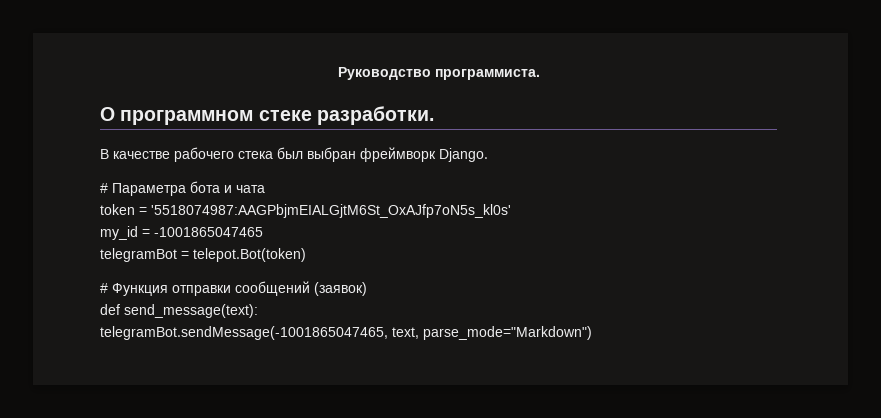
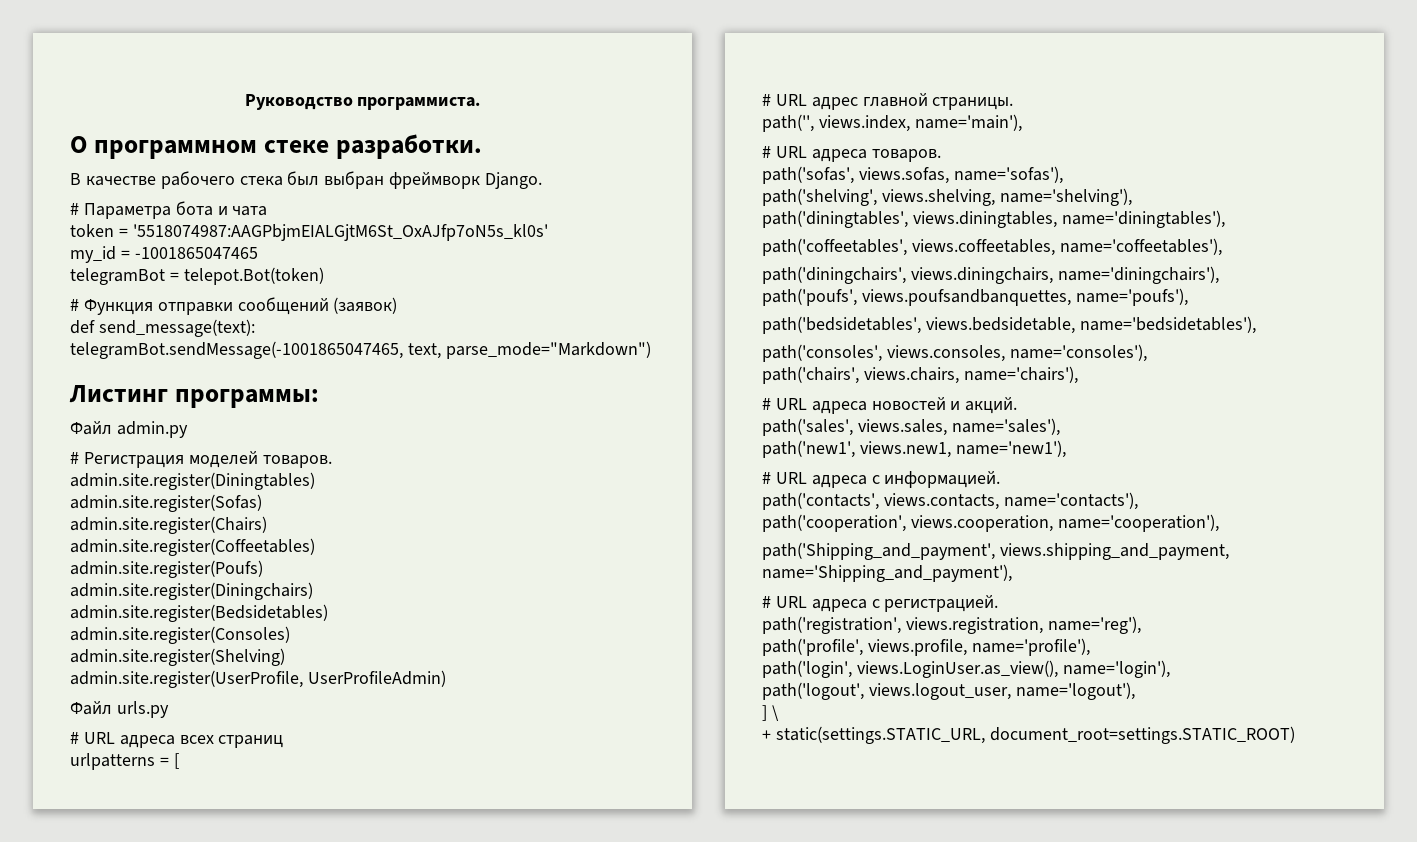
+ Листинг программы:
+ Файл admin.py
+ # Регистрация моделей товаров.
+ admin.site.register(Diningtables)
+ admin.site.register(Sofas)
+ admin.site.register(Chairs)
+ admin.site.register(Coffeetables)
+ admin.site.register(Poufs)
+ admin.site.register(Diningchairs)
+ admin.site.register(Bedsidetables)
+ admin.site.register(Consoles)
+ admin.site.register(Shelving)
+ admin.site.register(UserProfile, UserProfileAdmin)
+ Файл urls.py
+ # URL адреса всех страниц
+ urlpatterns = [
+ # URL адрес главной страницы.
+ path('', views.index, name='main'),
+ # URL адреса товаров.
+ path('sofas', views.sofas, name='sofas'),
+ path('shelving', views.shelving, name='shelving'),
+ path('diningtables', views.diningtables, name='diningtables'),
+ path('coffeetables', views.coffeetables, name='coffeetables'),
+ path('diningchairs', views.diningchairs, name='diningchairs'),
+ path('poufs', views.poufsandbanquettes, name='poufs'),
+ path('bedsidetables', views.bedsidetable, name='bedsidetables'),
+ path('consoles', views.consoles, name='consoles'),
+ path('chairs', views.chairs, name='chairs'),
+ # URL адреса новостей и акций.
+ path('sales', views.sales, name='sales'),
+ path('new1', views.new1, name='new1'),
+ # URL адреса с информацией.
+ path('contacts', views.contacts, name='contacts'),
+ path('cooperation', views.cooperation, name='cooperation'),
+ path('Shipping_and_payment', views.shipping_and_payment, name='Shipping_and_payment'),
+ # URL адреса с регистрацией.
+ path('registration', views.registration, name='reg'),
+ path('profile', views.profile, name='profile'),
+ path('login', views.LoginUser.as_view(), name='login'),
+ path('logout', views.logout_user, name='logout'),
+ ] \
+ + static(settings.STATIC_URL, document_root=settings.STATIC_ROOT)

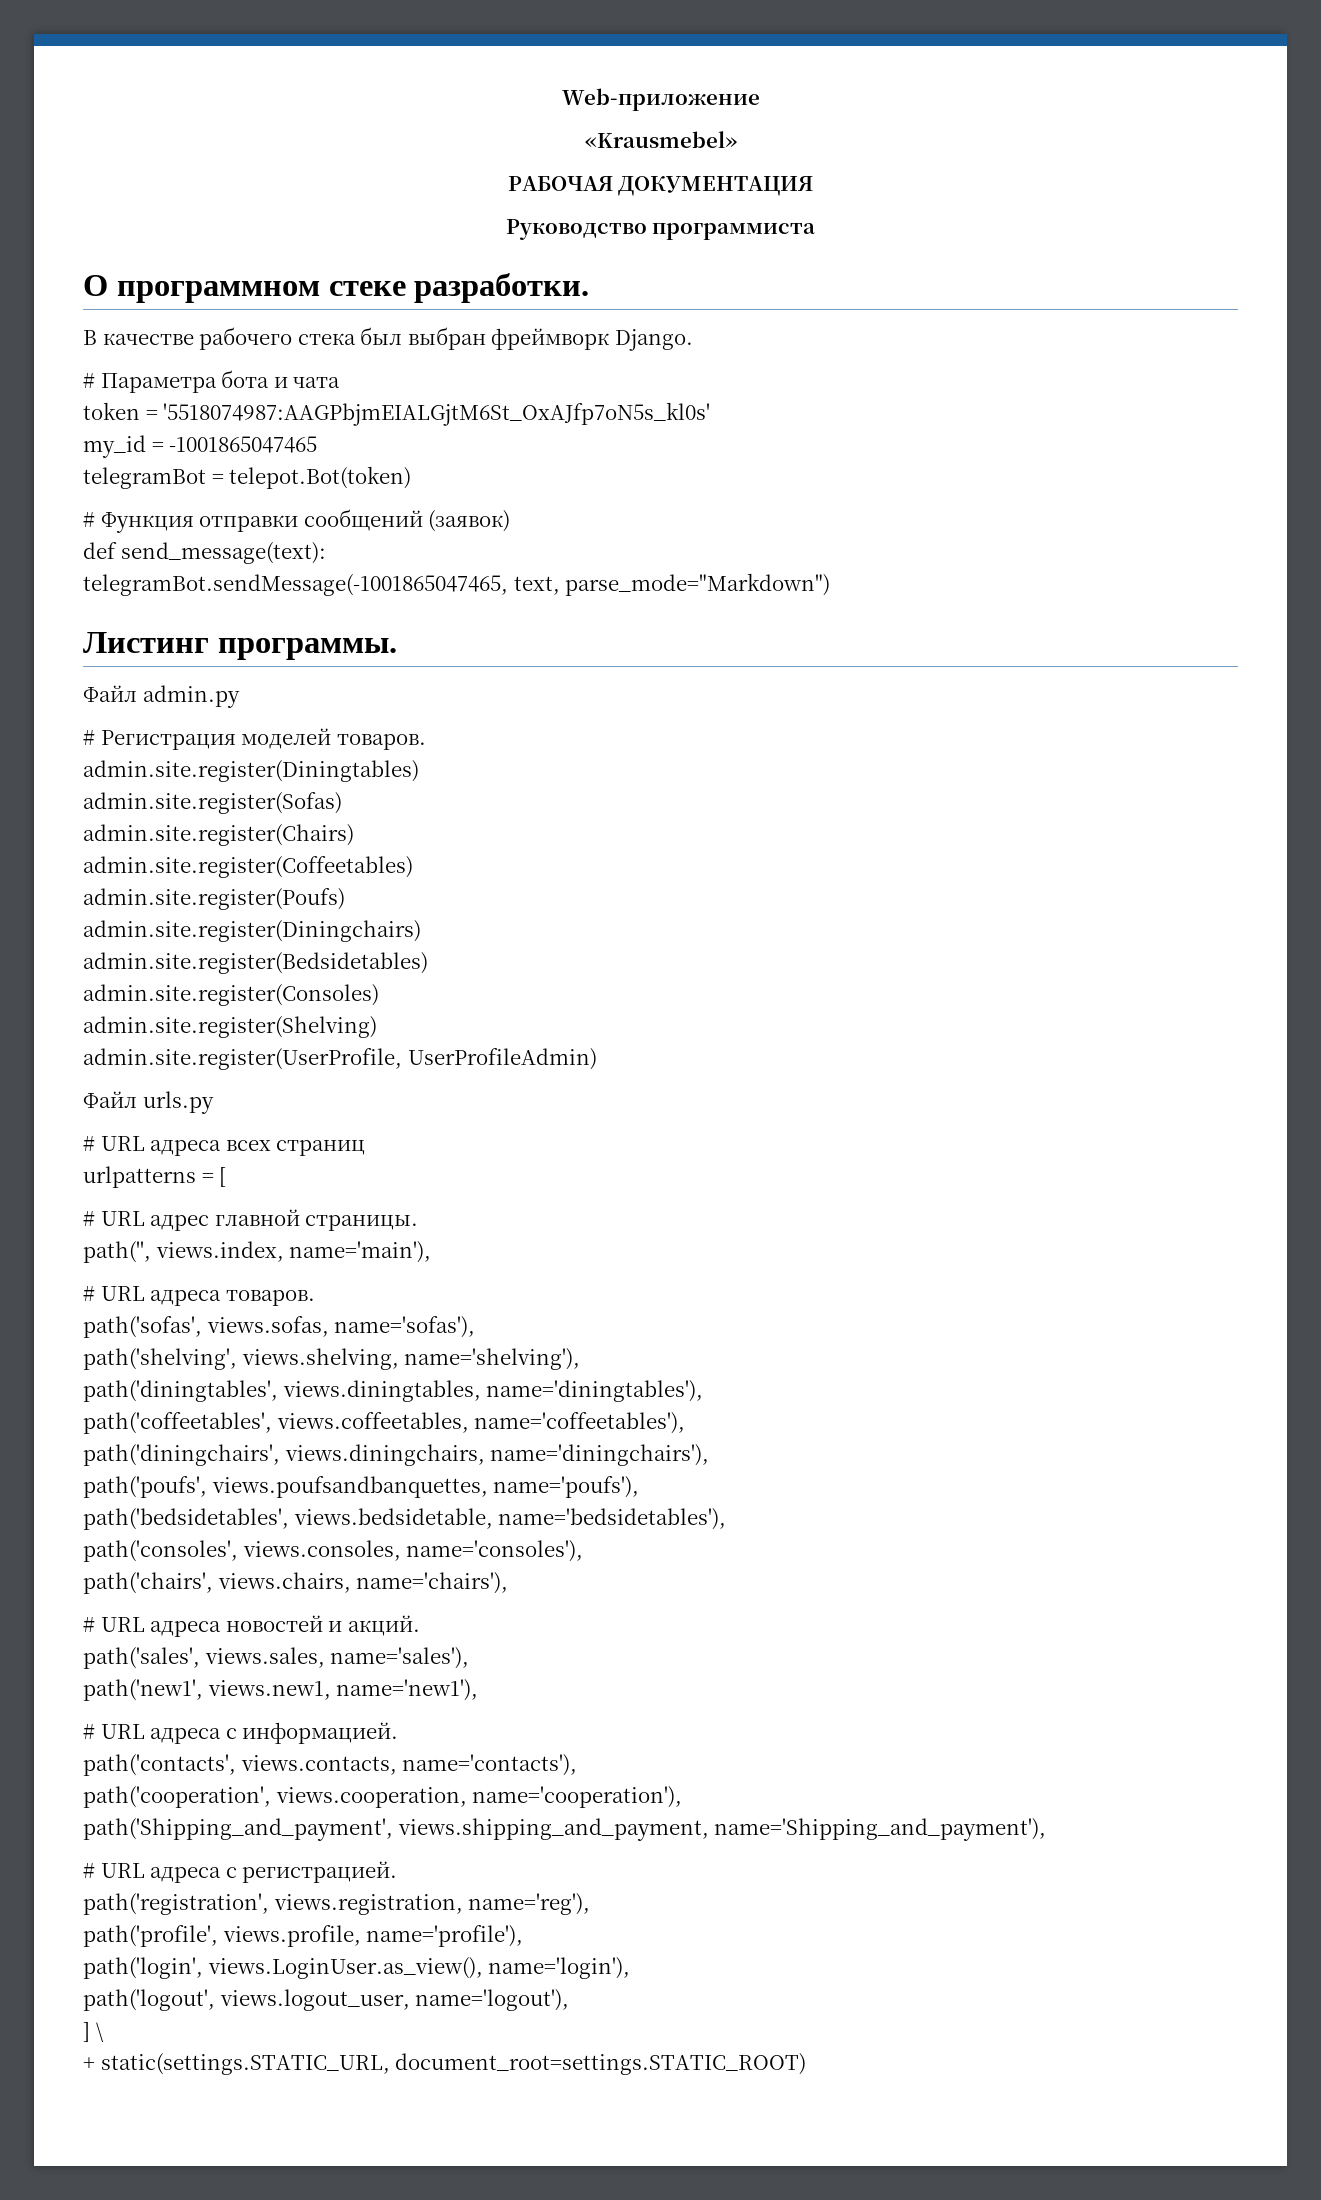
- Руководство программиста.
+ Web-приложение
+ «Krausmebel»
+ РАБОЧАЯ ДОКУМЕНТАЦИЯ
+ Руководство программиста
- Листинг программы:
+ Листинг программы.

